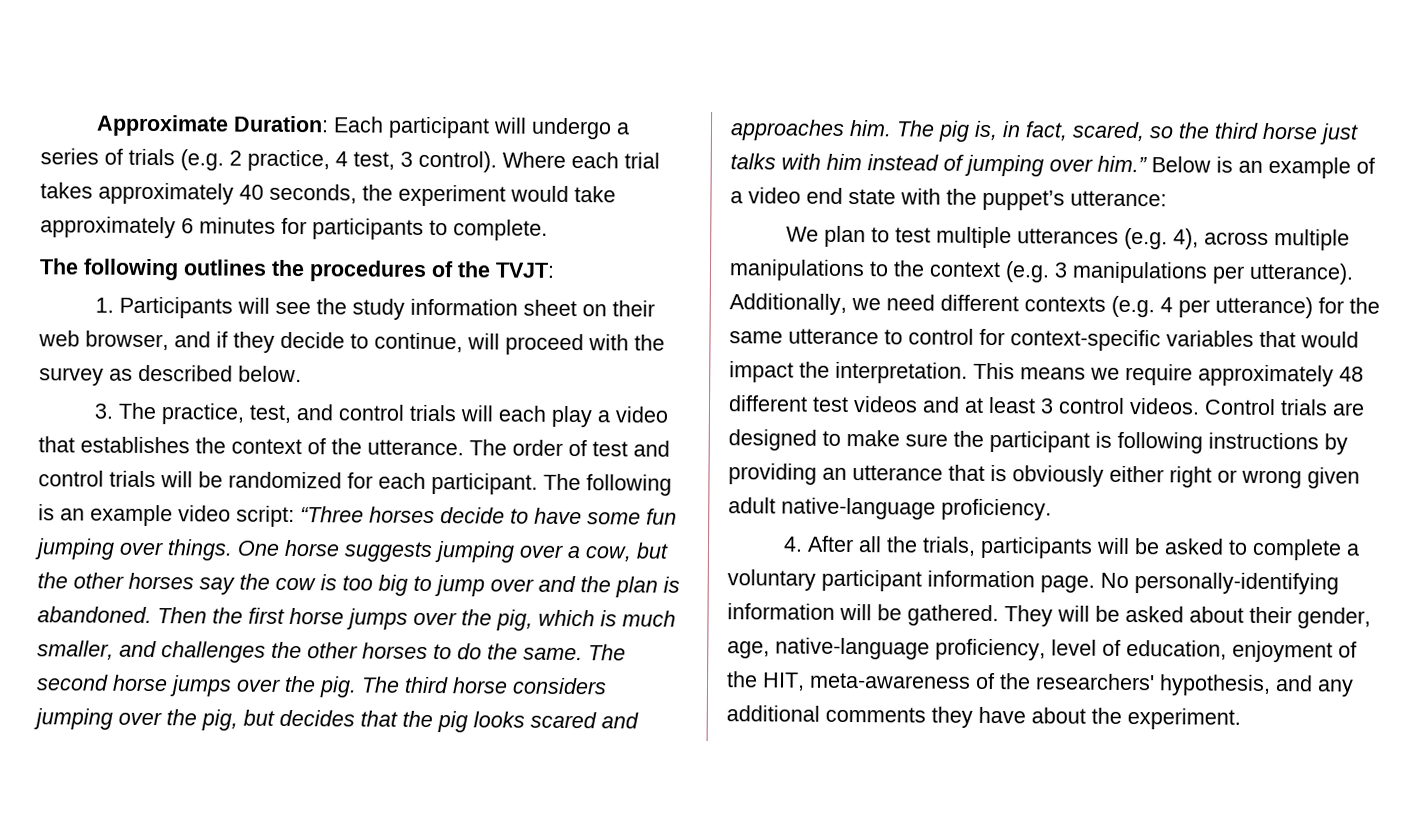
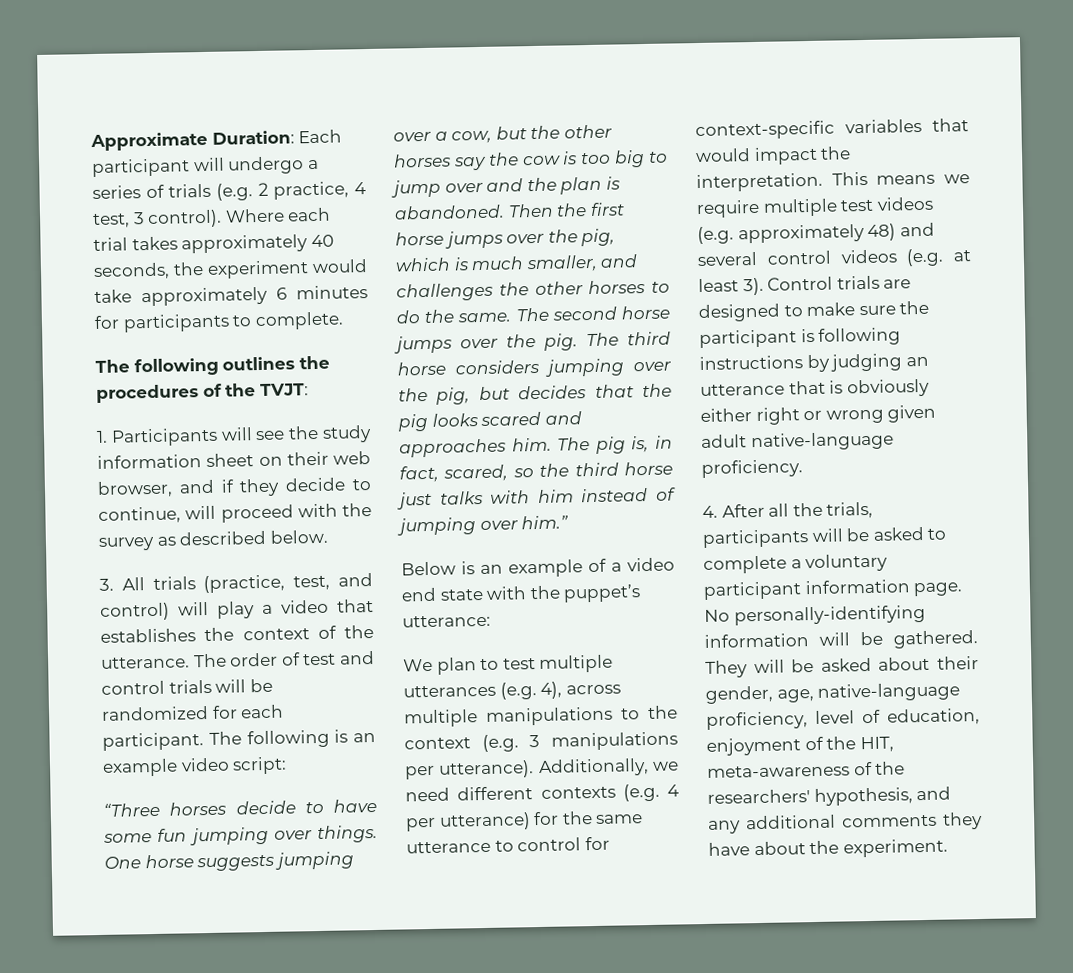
- 3. The practice, test, and control trials will each play a video that establishes the context of the utterance.
+ 3. All trials (practice, test, and control) will play a video that establishes the context of the utterance.
- The following is an example video script: “Three horses decide to have some fun jumping over things.
+ The following is an example video script:
+ “Three horses decide to have some fun jumping over things.
- The pig is, in fact, scared, so the third horse just talks with him instead of jumping over him.” Below is an example of a video end state with the puppet’s utterance:
+ The pig is, in fact, scared, so the third horse just talks with him instead of jumping over him.”
+ Below is an example of a video end state with the puppet’s utterance:
- This means we require approximately 48 different test videos and at least 3 control videos.
+ This means we require multiple test videos (e.g. approximately 48) and several control videos (e.g. at least 3).
- Control trials are designed to make sure the participant is following instructions by providing an utterance that is obviously either right or wrong given adult native-language proficiency.
+ Control trials are designed to make sure the participant is following instructions by judging an utterance that is obviously either right or wrong given adult native-language proficiency.

